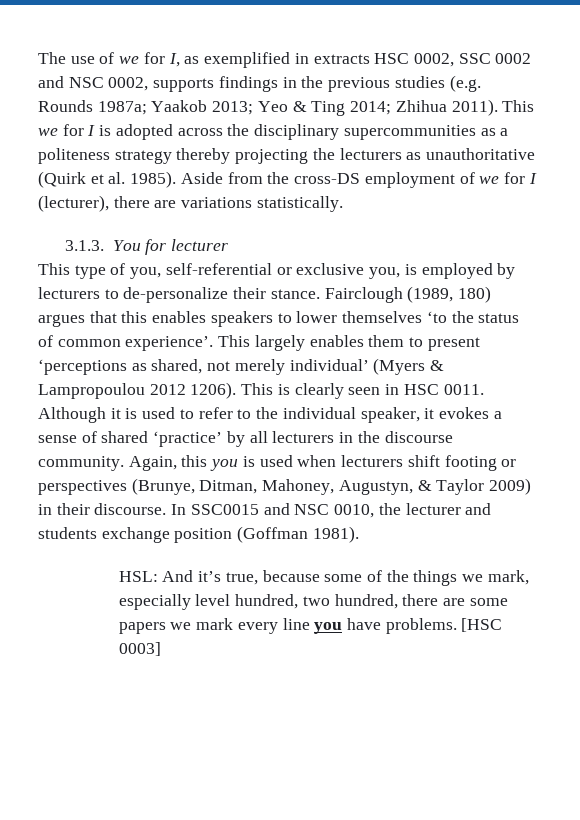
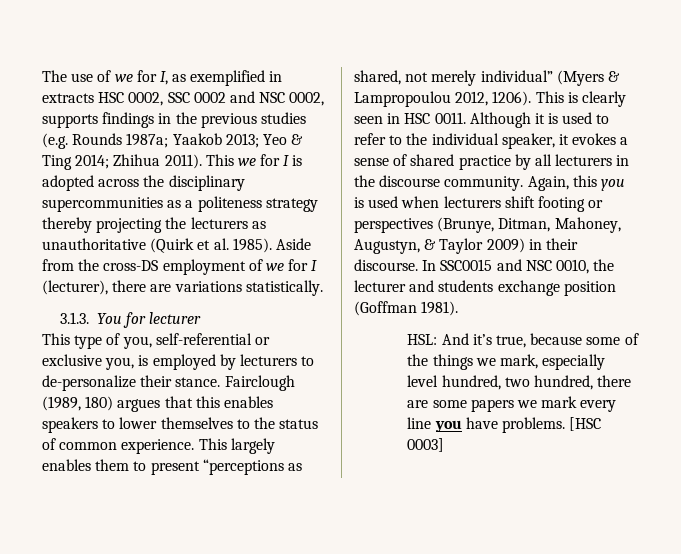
- Fairclough (1989, 180) argues that this enables speakers to lower themselves ‘to the status of common experience’.
+ Fairclough (1989, 180) argues that this enables speakers to lower themselves to the status of common experience.
- This largely enables them to present ‘perceptions as shared, not merely individual’ (Myers & Lampropoulou 2012 1206).
+ This largely enables them to present “perceptions as shared, not merely individual” (Myers & Lampropoulou 2012, 1206).
- Although it is used to refer to the individual speaker, it evokes a sense of shared ‘practice’ by all lecturers in the discourse community.
+ Although it is used to refer to the individual speaker, it evokes a sense of shared practice by all lecturers in the discourse community.

